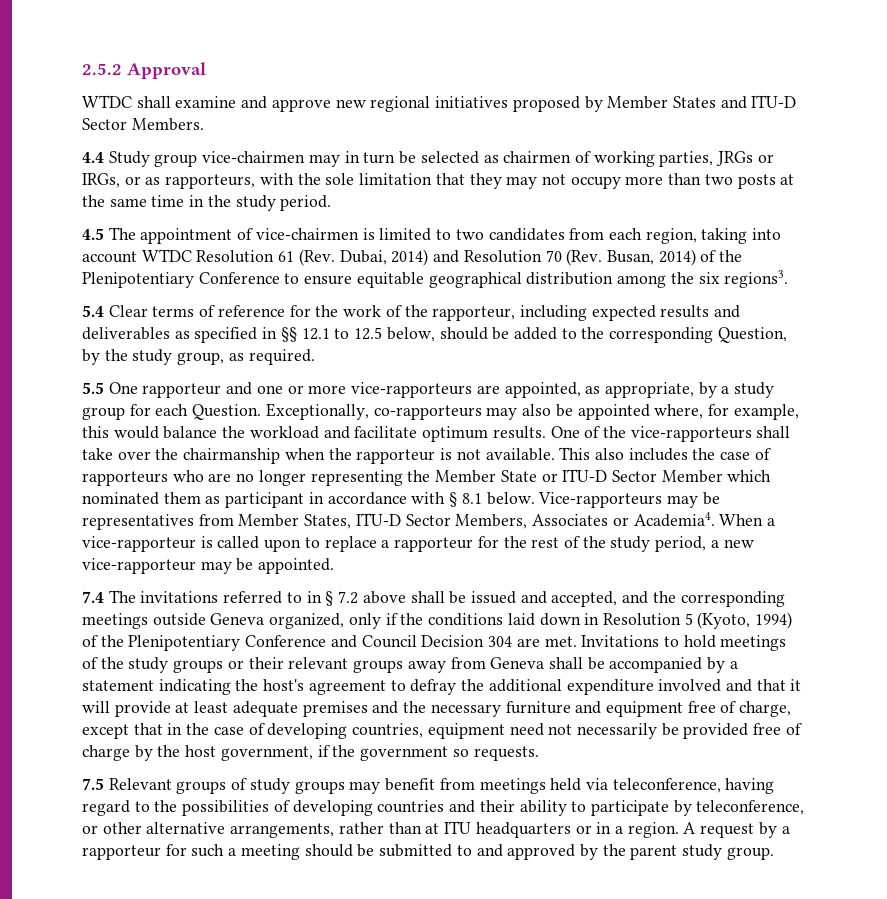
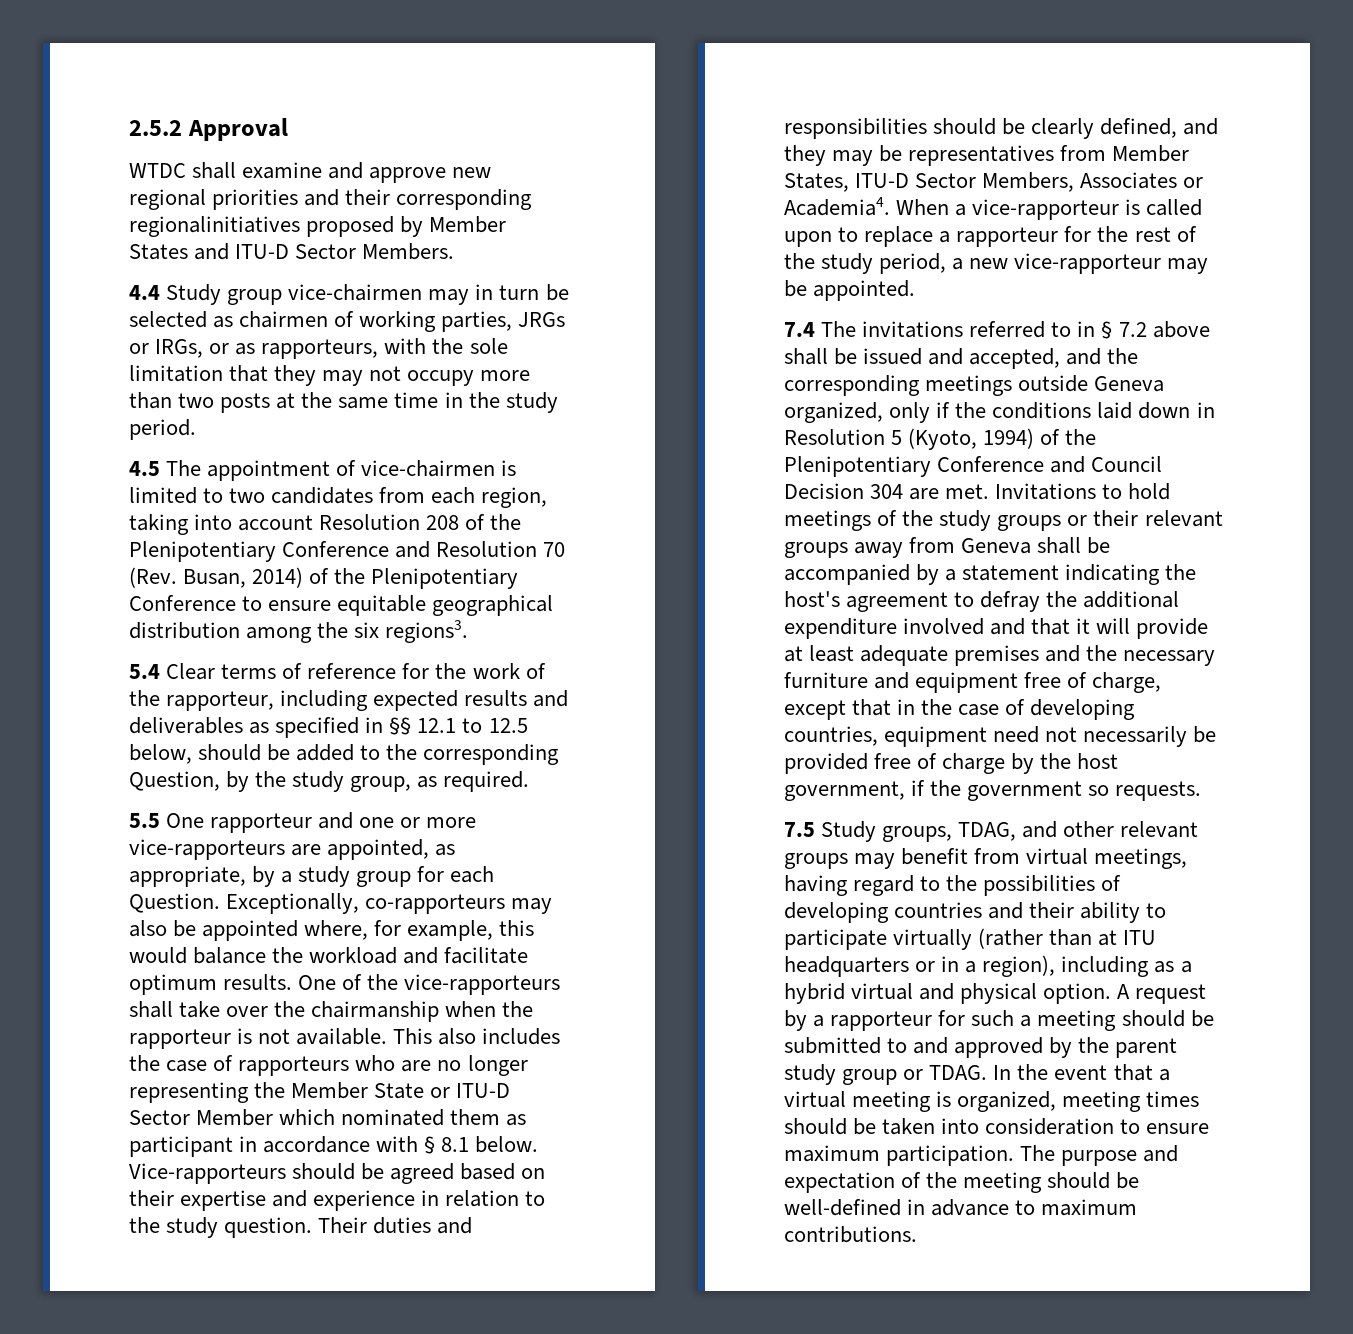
- WTDC shall examine and approve new regional initiatives proposed by Member States and ITU-D Sector Members.
+ WTDC shall examine and approve new regional priorities and their corresponding regionalinitiatives proposed by Member States and ITU-D Sector Members.
- 4.5 The appointment of vice-chairmen is limited to two candidates from each region, taking into account WTDC Resolution 61 (Rev. Dubai, 2014) and Resolution 70 (Rev. Busan, 2014) of the Plenipotentiary Conference to ensure equitable geographical distribution among the six regions3.
+ 4.5 The appointment of vice-chairmen is limited to two candidates from each region, taking into account Resolution 208 of the Plenipotentiary Conference and Resolution 70 (Rev. Busan, 2014) of the Plenipotentiary Conference to ensure equitable geographical distribution among the six regions3.
- Vice-rapporteurs may be representatives from Member States, ITU-D Sector Members, Associates or Academia4.
+ Vice-rapporteurs should be agreed based on their expertise and experience in relation to the study question. Their duties and responsibilities should be clearly defined, and they may be representatives from Member States, ITU-D Sector Members, Associates or Academia4.
- 7.5 Relevant groups of study groups may benefit from meetings held via teleconference, having regard to the possibilities of developing countries and their ability to participate by teleconference, or other alternative arrangements, rather than at ITU headquarters or in a region.
+ 7.5 Study groups, TDAG, and other relevant groups may benefit from virtual meetings, having regard to the possibilities of developing countries and their ability to participate virtually (rather than at ITU headquarters or in a region), including as a hybrid virtual and physical option.
- A request by a rapporteur for such a meeting should be submitted to and approved by the parent study group.
+ A request by a rapporteur for such a meeting should be submitted to and approved by the parent study group or TDAG. In the event that a virtual meeting is organized, meeting times should be taken into consideration to ensure maximum participation. The purpose and expectation of the meeting should be well-defined in advance to maximum contributions.

